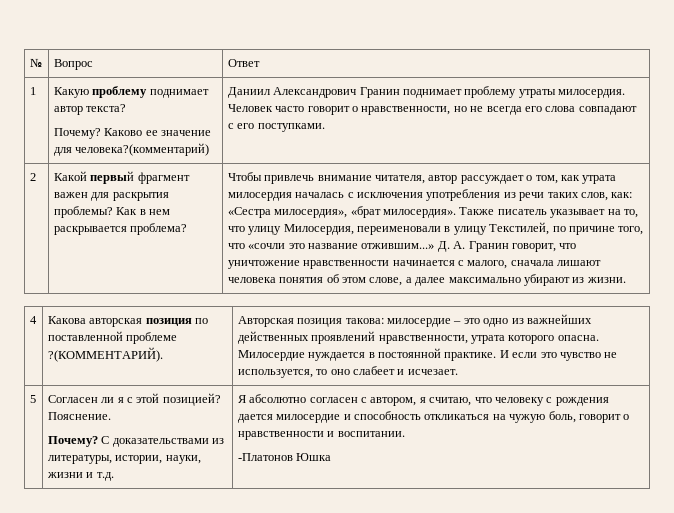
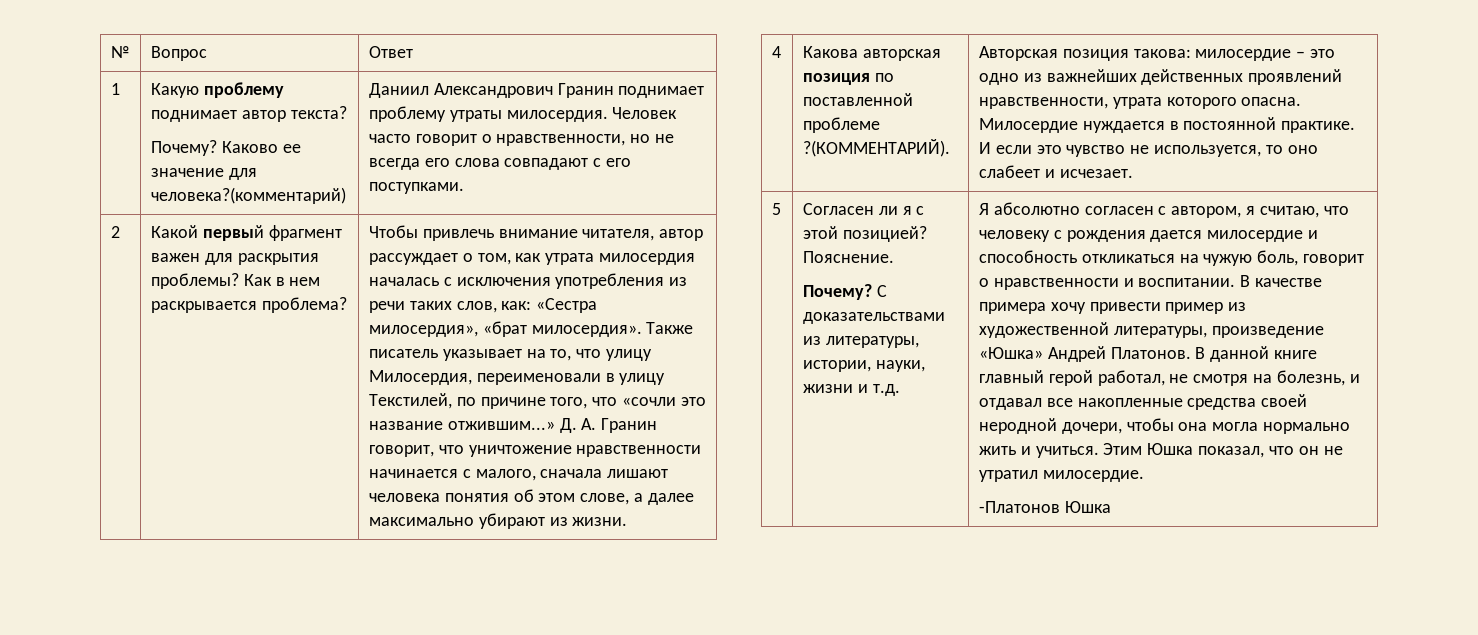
+ В качестве примера хочу привести пример из художественной литературы, произведение «Юшка» Андрей Платонов. В данной книге главный герой работал, не смотря на болезнь, и отдавал все накопленные средства своей неродной дочери, чтобы она могла нормально жить и учиться. Этим Юшка показал, что он не утратил милосердие.

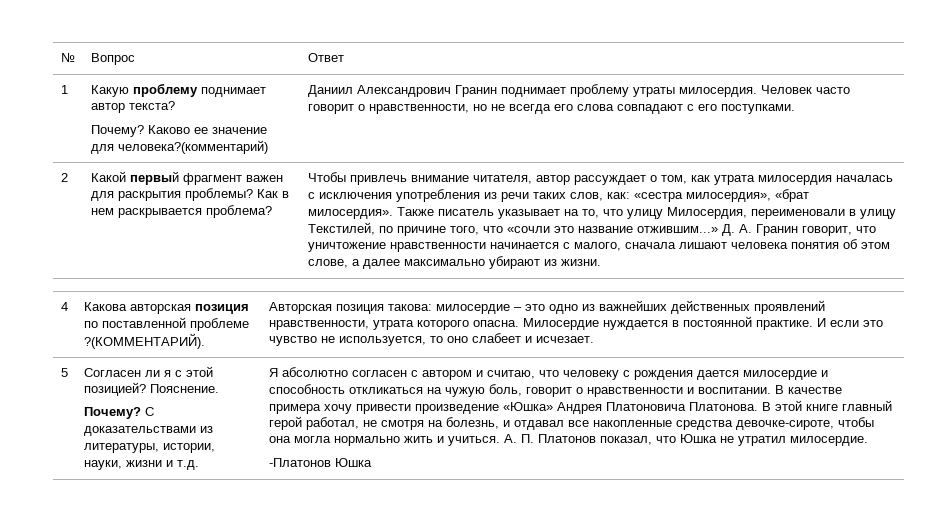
- Чтобы привлечь внимание читателя, автор рассуждает о том, как утрата милосердия началась с исключения употребления из речи таких слов, как: «Сестра милосердия», «брат милосердия».
+ Чтобы привлечь внимание читателя, автор рассуждает о том, как утрата милосердия началась с исключения употребления из речи таких слов, как: «cестра милосердия», «брат милосердия».
- Я абсолютно согласен с автором, я считаю, что человеку с рождения дается милосердие и способность откликаться на чужую боль, говорит о нравственности и воспитании.
+ Я абсолютно согласен с автором и считаю, что человеку с рождения дается милосердие и способность откликаться на чужую боль, говорит о нравственности и воспитании.
- В качестве примера хочу привести пример из художественной литературы, произведение «Юшка» Андрей Платонов. В данной книге главный герой работал, не смотря на болезнь, и отдавал все накопленные средства своей неродной дочери, чтобы она могла нормально жить и учиться.
+ В качестве примера хочу привести произведение «Юшка» Андрея Платоновича Платонова. В этой книге главный герой работал, не смотря на болезнь, и отдавал все накопленные средства девочке-сироте, чтобы она могла нормально жить и учиться.
- Этим Юшка показал, что он не утратил милосердие.
+ А. П. Платонов показал, что Юшка не утратил милосердие.

